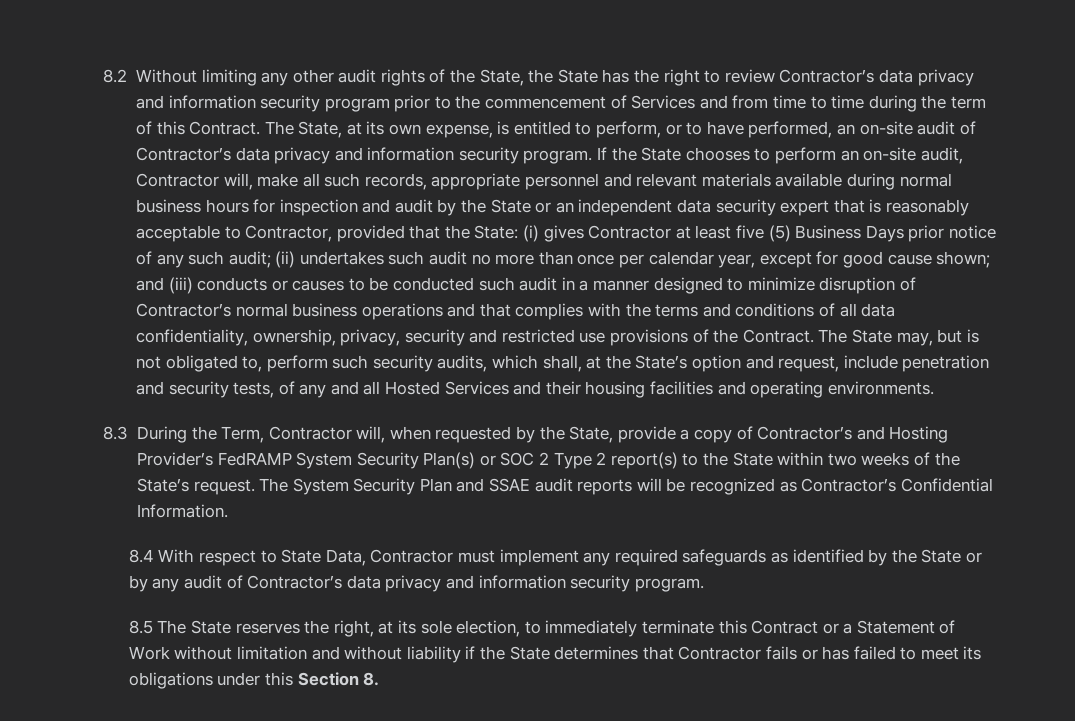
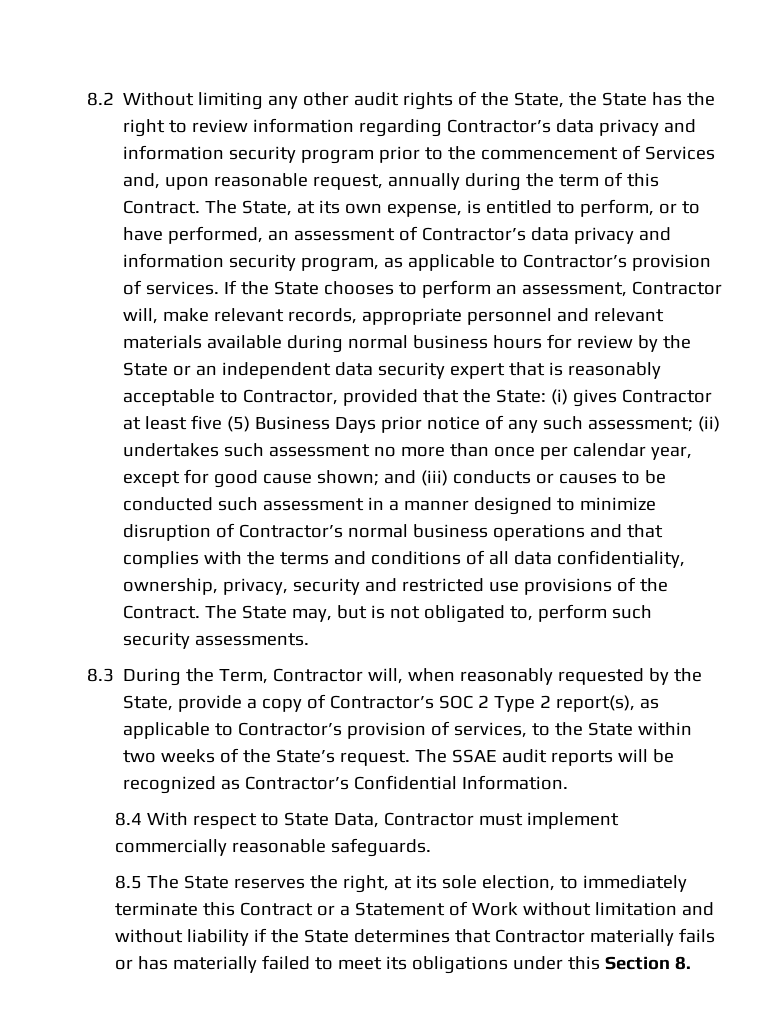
- 8.2 Without limiting any other audit rights of the State, the State has the right to review Contractor’s data privacy and information security program prior to the commencement of Services and from time to time during the term of this Contract.
+ 8.2 Without limiting any other audit rights of the State, the State has the right to review information regarding Contractor’s data privacy and information security program prior to the commencement of Services and, upon reasonable request, annually during the term of this Contract.
- The State, at its own expense, is entitled to perform, or to have performed, an on-site audit of Contractor’s data privacy and information security program.
+ The State, at its own expense, is entitled to perform, or to have performed, an assessment of Contractor’s data privacy and information security program, as applicable to Contractor’s provision of services.
- If the State chooses to perform an on-site audit, Contractor will, make all such records, appropriate personnel and relevant materials available during normal business hours for inspection and audit by the State or an independent data security expert that is reasonably acceptable to Contractor, provided that the State:
+ If the State chooses to perform an assessment, Contractor will, make relevant records, appropriate personnel and relevant materials available during normal business hours for review by the State or an independent data security expert that is reasonably acceptable to Contractor, provided that the State:
- (i) gives Contractor at least five (5) Business Days prior notice of any such audit;
+ (i) gives Contractor at least five (5) Business Days prior notice of any such assessment;
- (ii) undertakes such audit no more than once per calendar year, except for good cause shown;
+ (ii) undertakes such assessment no more than once per calendar year, except for good cause shown;
- and (iii) conducts or causes to be conducted such audit in a manner designed to minimize disruption of Contractor’s normal business operations and that complies with the terms and conditions of all data confidentiality, ownership, privacy, security and restricted use provisions of the Contract.
+ and (iii) conducts or causes to be conducted such assessment in a manner designed to minimize disruption of Contractor’s normal business operations and that complies with the terms and conditions of all data confidentiality, ownership, privacy, security and restricted use provisions of the Contract.
- The State may, but is not obligated to, perform such security audits, which shall, at the State’s option and request, include penetration and security tests, of any and all Hosted Services and their housing facilities and operating environments.
+ The State may, but is not obligated to, perform such security assessments.
- 8.3 During the Term, Contractor will, when requested by the State, provide a copy of Contractor’s and Hosting Provider’s FedRAMP System Security Plan(s) or SOC 2 Type 2 report(s) to the State within two weeks of the State’s request.
+ 8.3 During the Term, Contractor will, when reasonably requested by the State, provide a copy of Contractor’s SOC 2 Type 2 report(s), as applicable to Contractor’s provision of services, to the State within two weeks of the State’s request.
- The System Security Plan and SSAE audit reports will be recognized as Contractor’s Confidential Information.
+ The SSAE audit reports will be recognized as Contractor’s Confidential Information.
- 8.4 With respect to State Data, Contractor must implement any required safeguards as identified by the State or by any audit of Contractor’s data privacy and information security program.
+ 8.4 With respect to State Data, Contractor must implement commercially reasonable safeguards.
- 8.5 The State reserves the right, at its sole election, to immediately terminate this Contract or a Statement of Work without limitation and without liability if the State determines that Contractor fails or has failed to meet its obligations under this Section 8.
+ 8.5 The State reserves the right, at its sole election, to immediately terminate this Contract or a Statement of Work without limitation and without liability if the State determines that Contractor materially fails or has materially failed to meet its obligations under this Section 8.

